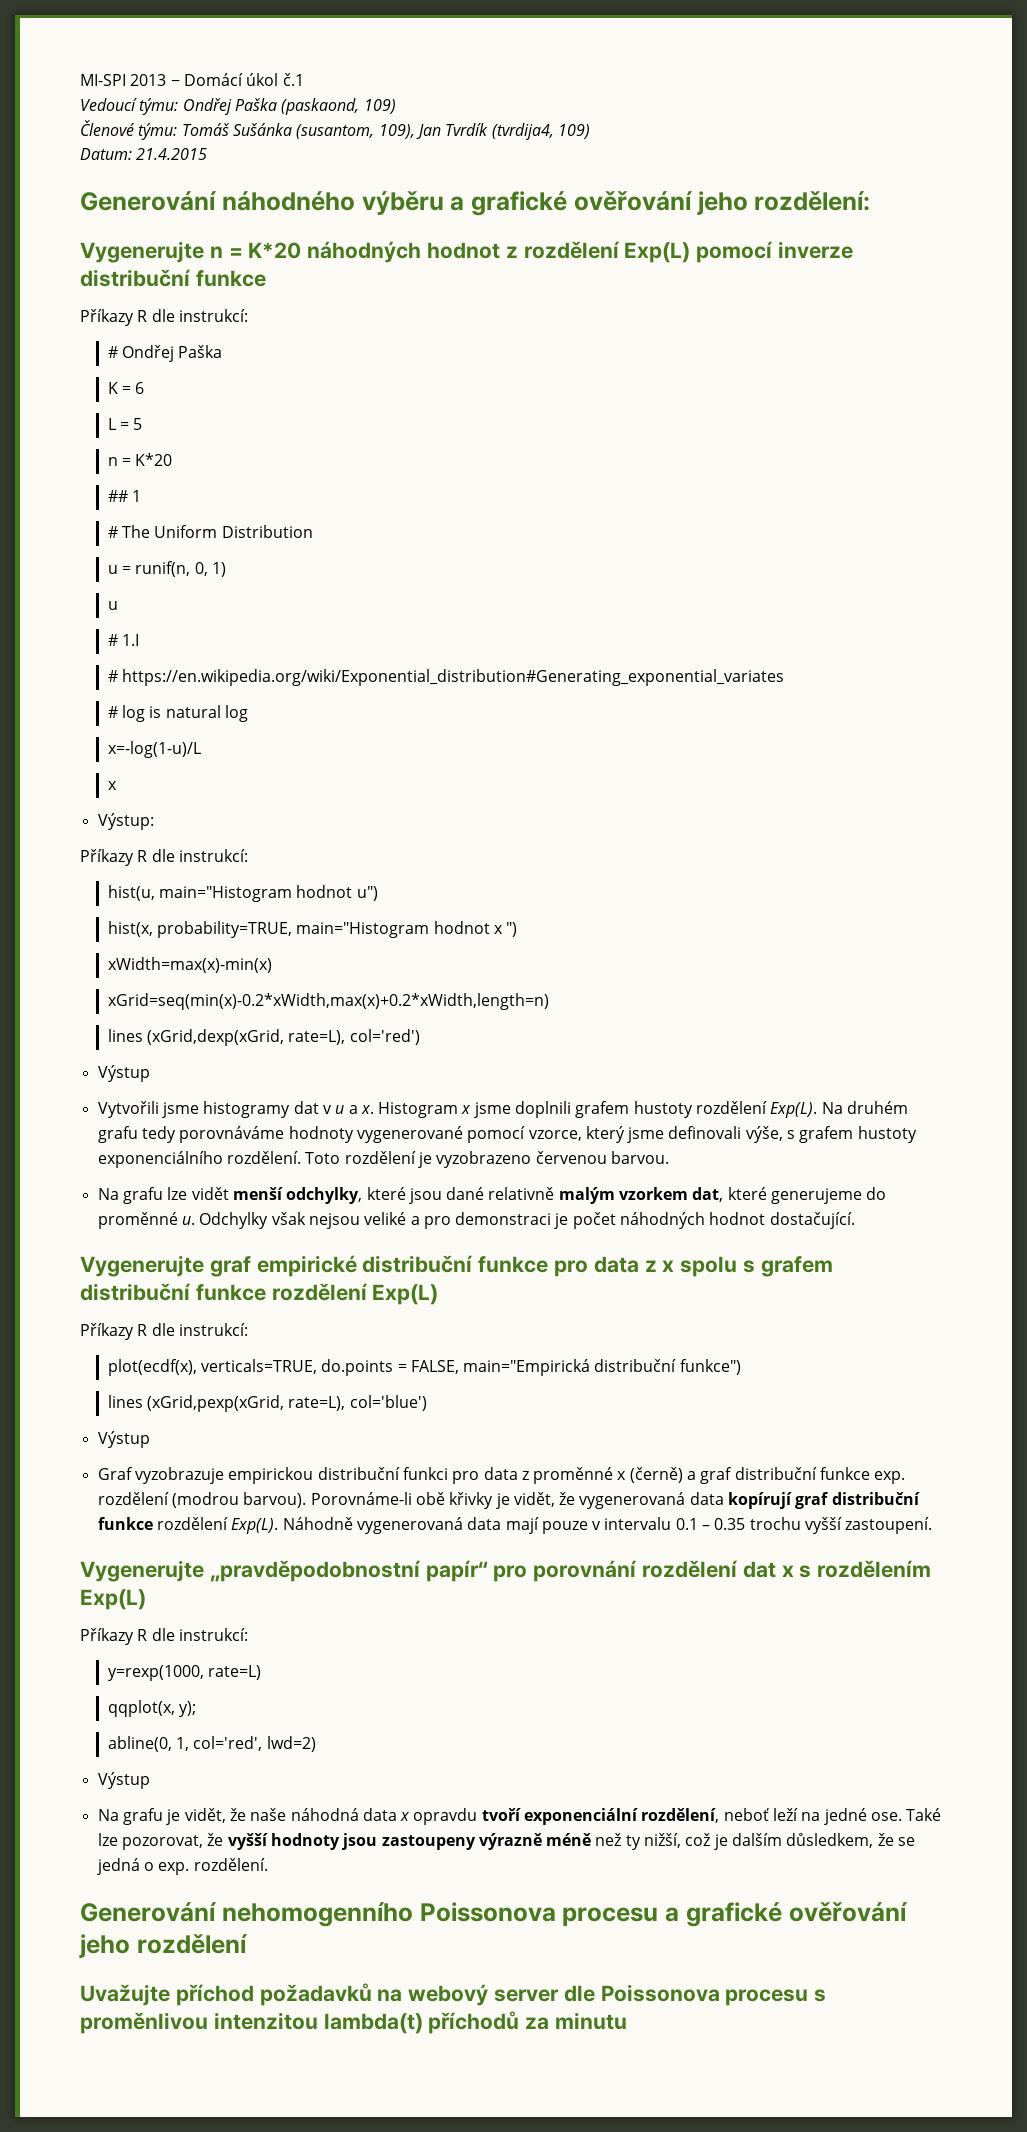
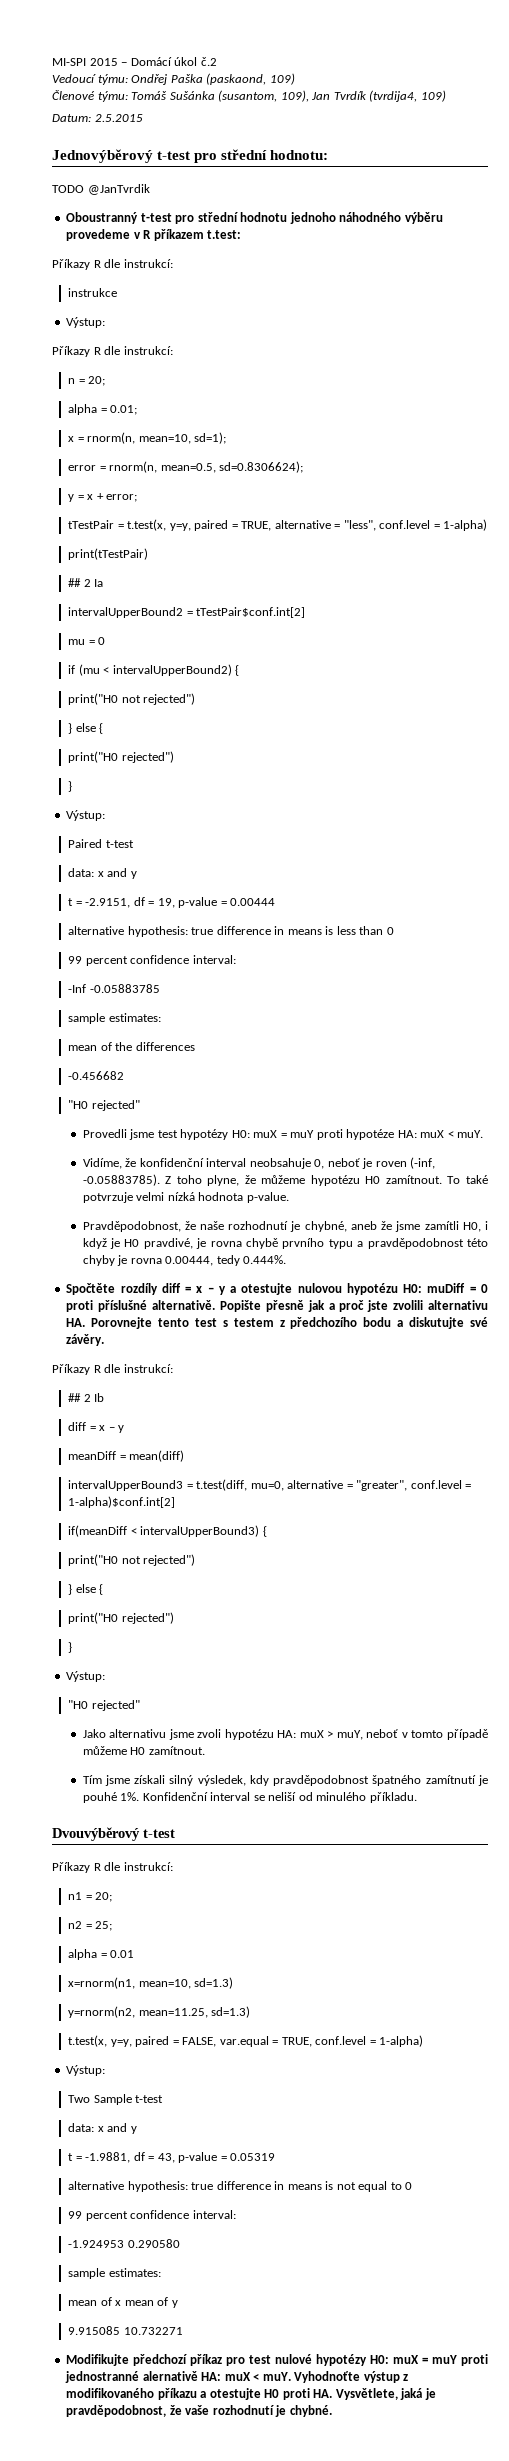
- MI-SPI 2013 − Domácí úkol č.1
+ MI-SPI 2015 − Domácí úkol č.2
- Datum: 21.4.2015
- Generování náhodného výběru a grafické ověřování jeho rozdělení:
- Vygenerujte n = K*20 náhodných hodnot z rozdělení Exp(L) pomocí inverze distribuční funkce
+ Datum: 2.5.2015
+ Jednovýběrový t-test pro střední hodnotu:
+ TODO @JanTvrdik
+ Oboustranný t-test pro střední hodnotu jednoho náhodného výběru provedeme v R příkazem t.test:
  Příkazy R dle instrukcí:
- # Ondřej Paška
- K = 6
- L = 5
- n = K*20
- ## 1
- # The Uniform Distribution
- u = runif(n, 0, 1)
- u
- # 1.I
- # https://en.wikipedia.org/wiki/Exponential_distribution#Generating_exponential_variates
- # log is natural log
- x=-log(1-u)/L
- x
+ instrukce
- hist(u, main="Histogram hodnot u")
- hist(x, probability=TRUE, main="Histogram hodnot x ")
- xWidth=max(x)-min(x)
- xGrid=seq(min(x)-0.2*xWidth,max(x)+0.2*xWidth,length=n)
- lines (xGrid,dexp(xGrid, rate=L), col='red')
- Výstup
- Vytvořili jsme histogramy dat v u a x. Histogram x jsme doplnili grafem hustoty rozdělení Exp(L). Na druhém grafu tedy porovnáváme hodnoty vygenerované pomocí vzorce, který jsme definovali výše, s grafem hustoty exponenciálního rozdělení. Toto rozdělení je vyzobrazeno červenou barvou.
- Na grafu lze vidět menší odchylky, které jsou dané relativně malým vzorkem dat, které generujeme do proměnné u. Odchylky však nejsou veliké a pro demonstraci je počet náhodných hodnot dostačující.
- Vygenerujte graf empirické distribuční funkce pro data z x spolu s grafem distribuční funkce rozdělení Exp(L)
+ n = 20;
+ alpha = 0.01;
+ x = rnorm(n, mean=10, sd=1);
+ error = rnorm(n, mean=0.5, sd=0.8306624);
+ y = x + error;
+ tTestPair = t.test(x, y=y, paired = TRUE, alternative = "less", conf.level = 1-alpha)
+ print(tTestPair)
+ ## 2 Ia
+ intervalUpperBound2 = tTestPair$conf.int[2]
+ mu = 0
+ if (mu < intervalUpperBound2) {
+ print("H0 not rejected")
+ } else {
+ print("H0 rejected")
+ }
+ Výstup:
+ Paired t-test
+ data: x and y
+ t = -2.9151, df = 19, p-value = 0.00444
+ alternative hypothesis: true difference in means is less than 0
+ 99 percent confidence interval:
+ -Inf -0.05883785
+ sample estimates:
+ mean of the differences
+ -0.456682
+ "H0 rejected"
+ Provedli jsme test hypotézy H0: muX = muY proti hypotéze HA: muX < muY.
+ Vidíme, že konfidenční interval neobsahuje 0, neboť je roven (-inf, -0.05883785). Z toho plyne, že můžeme hypotézu H0 zamítnout. To také potvrzuje velmi nízká hodnota p-value.
+ Pravděpodobnost, že naše rozhodnutí je chybné, aneb že jsme zamítli H0, i když je H0 pravdivé, je rovna chybě prvního typu a pravděpodobnost této chyby je rovna 0.00444, tedy 0.444%.
+ Spočtěte rozdíly diff = x – y a otestujte nulovou hypotézu H0: muDiff = 0 proti příslušné alternativě. Popište přesně jak a proč jste zvolili alternativu HA. Porovnejte tento test s testem z předchozího bodu a diskutujte své závěry.
  Příkazy R dle instrukcí:
- plot(ecdf(x), verticals=TRUE, do.points = FALSE, main="Empirická distribuční funkce")
- lines (xGrid,pexp(xGrid, rate=L), col='blue')
- Výstup
- Graf vyzobrazuje empirickou distribuční funkci pro data z proměnné x (černě) a graf distribuční funkce exp. rozdělení (modrou barvou). Porovnáme-li obě křivky je vidět, že vygenerovaná data kopírují graf distribuční funkce rozdělení Exp(L). Náhodně vygenerovaná data mají pouze v intervalu 0.1 – 0.35 trochu vyšší zastoupení.
- Vygenerujte „pravděpodobnostní papír“ pro porovnání rozdělení dat x s rozdělením Exp(L)
+ ## 2 Ib
+ diff = x – y
+ meanDiff = mean(diff)
+ intervalUpperBound3 = t.test(diff, mu=0, alternative = "greater", conf.level = 1-alpha)$conf.int[2]
+ if(meanDiff < intervalUpperBound3) {
+ print("H0 not rejected")
+ } else {
+ print("H0 rejected")
+ }
+ Výstup:
+ "H0 rejected"
+ Jako alternativu jsme zvoli hypotézu HA: muX > muY, neboť v tomto případě můžeme H0 zamítnout.
+ Tím jsme získali silný výsledek, kdy pravděpodobnost špatného zamítnutí je pouhé 1%. Konfidenční interval se neliší od minulého příkladu.
+ Dvouvýběrový t-test
  Příkazy R dle instrukcí:
- y=rexp(1000, rate=L)
- qqplot(x, y);
- abline(0, 1, col='red', lwd=2)
- Výstup
- Na grafu je vidět, že naše náhodná data x opravdu tvoří exponenciální rozdělení, neboť leží na jedné ose. Také lze pozorovat, že vyšší hodnoty jsou zastoupeny výrazně méně než ty nižší, což je dalším důsledkem, že se jedná o exp. rozdělení.
- Generování nehomogenního Poissonova procesu a grafické ověřování jeho rozdělení
- Uvažujte příchod požadavků na webový server dle Poissonova procesu s proměnlivou intenzitou lambda(t) příchodů za minutu
+ n1 = 20;
+ n2 = 25;
+ alpha = 0.01
+ x=rnorm(n1, mean=10, sd=1.3)
+ y=rnorm(n2, mean=11.25, sd=1.3)
+ t.test(x, y=y, paired = FALSE, var.equal = TRUE, conf.level = 1-alpha)
+ Výstup:
+ Two Sample t-test
+ data: x and y
+ t = -1.9881, df = 43, p-value = 0.05319
+ alternative hypothesis: true difference in means is not equal to 0
+ 99 percent confidence interval:
+ -1.924953 0.290580
+ sample estimates:
+ mean of x mean of y
+ 9.915085 10.732271
+ Modifikujte předchozí příkaz pro test nulové hypotézy H0: muX = muY proti jednostranné alernativě HA: muX < muY. Vyhodnoťte výstup z modifikovaného příkazu a otestujte H0 proti HA. Vysvětlete, jaká je pravděpodobnost, že vaše rozhodnutí je chybné.

